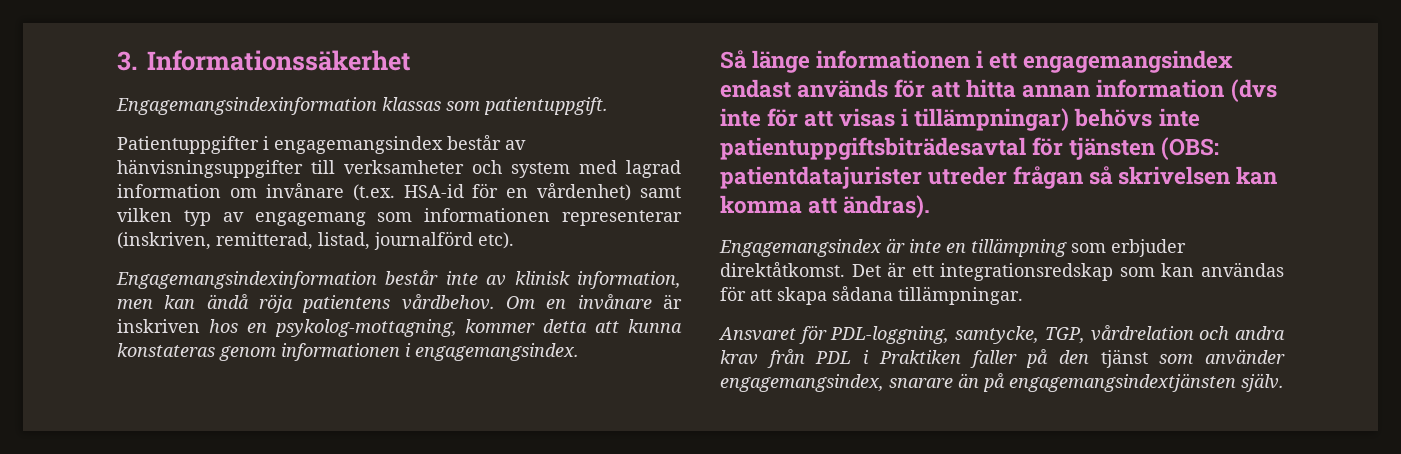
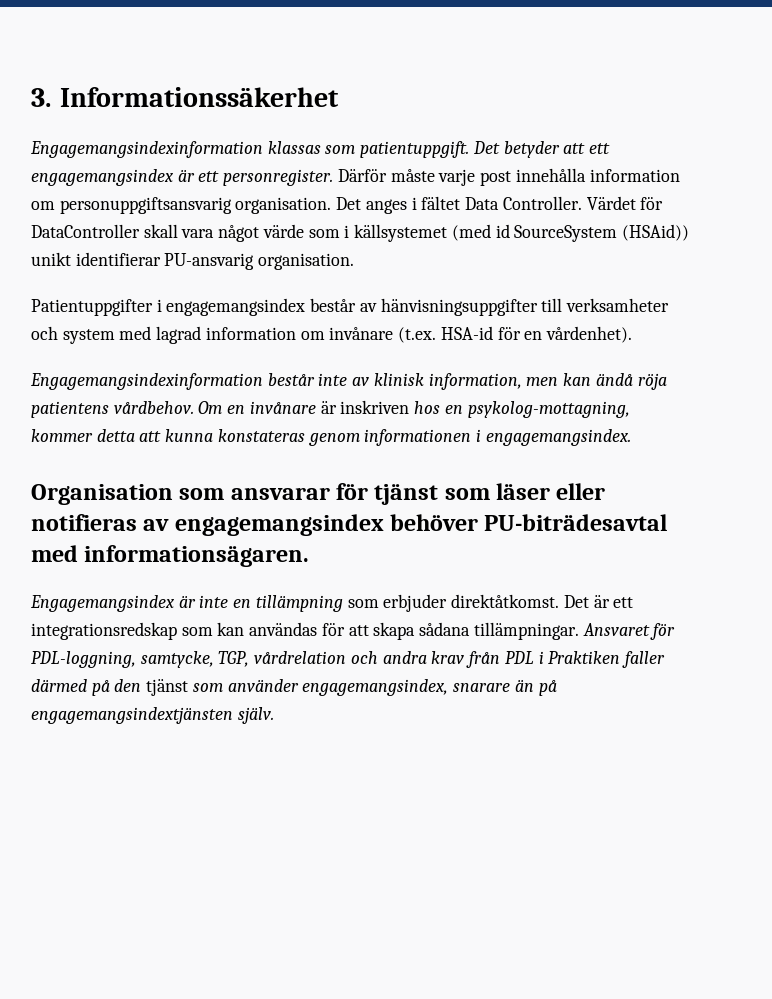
+ Det betyder att ett engagemangsindex är ett personregister. Därför måste varje post innehålla information om personuppgiftsansvarig organisation. Det anges i fältet Data Controller. Värdet för DataController skall vara något värde som i källsystemet (med id SourceSystem (HSAid)) unikt identifierar PU-ansvarig organisation.
- Patientuppgifter i engagemangsindex består av hänvisningsuppgifter till verksamheter och system med lagrad information om invånare (t.ex. HSA-id för en vårdenhet) samt vilken typ av engagemang som informationen representerar (inskriven, remitterad, listad, journalförd etc).
+ Patientuppgifter i engagemangsindex består av hänvisningsuppgifter till verksamheter och system med lagrad information om invånare (t.ex. HSA-id för en vårdenhet).
- Så länge informationen i ett engagemangsindex endast används för att hitta annan information (dvs inte för att visas i tillämpningar) behövs inte patientuppgiftsbiträdesavtal för tjänsten (OBS: patientdatajurister utreder frågan så skrivelsen kan komma att ändras).
+ Organisation som ansvarar för tjänst som läser eller notifieras av engagemangsindex behöver PU-biträdesavtal med informationsägaren.
- Det är ett integrationsredskap som kan användas för att skapa sådana tillämpningar.
- Ansvaret för PDL-loggning, samtycke, TGP, vårdrelation och andra krav från PDL i Praktiken faller på den tjänst som använder engagemangsindex, snarare än på engagemangsindextjänsten själv.
+ Det är ett integrationsredskap som kan användas för att skapa sådana tillämpningar. Ansvaret för PDL-loggning, samtycke, TGP, vårdrelation och andra krav från PDL i Praktiken faller därmed på den tjänst som använder engagemangsindex, snarare än på engagemangsindextjänsten själv.

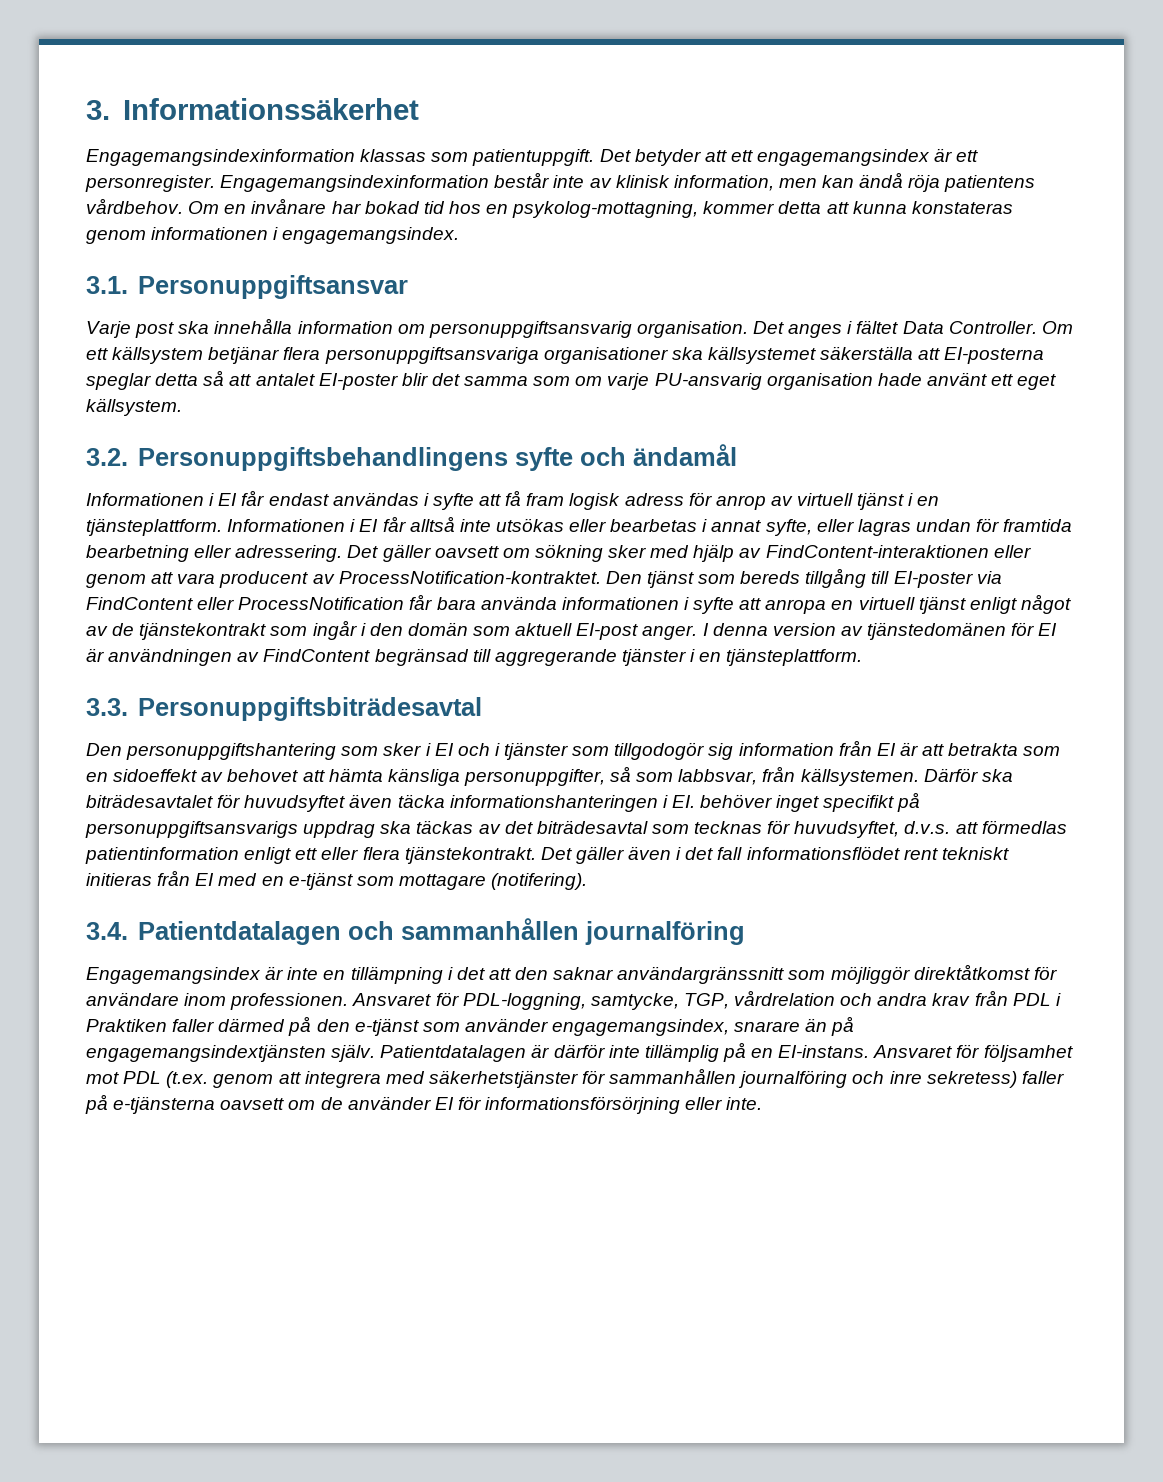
- Det betyder att ett engagemangsindex är ett personregister. Därför måste varje post innehålla information om personuppgiftsansvarig organisation. Det anges i fältet Data Controller. Värdet för DataController skall vara något värde som i källsystemet (med id SourceSystem (HSAid)) unikt identifierar PU-ansvarig organisation.
- Patientuppgifter i engagemangsindex består av hänvisningsuppgifter till verksamheter och system med lagrad information om invånare (t.ex. HSA-id för en vårdenhet).
- Engagemangsindexinformation består inte av klinisk information, men kan ändå röja patientens vårdbehov.
+ Det betyder att ett engagemangsindex är ett personregister. Engagemangsindexinformation består inte av klinisk information, men kan ändå röja patientens vårdbehov.
- Om en invånare är inskriven hos en psykolog-mottagning, kommer detta att kunna konstateras genom informationen i engagemangsindex.
+ Om en invånare har bokad tid hos en psykolog-mottagning, kommer detta att kunna konstateras genom informationen i engagemangsindex.
- Organisation som ansvarar för tjänst som läser eller notifieras av engagemangsindex behöver PU-biträdesavtal med informationsägaren.
+ 3.1. Personuppgiftsansvar
+ Varje post ska innehålla information om personuppgiftsansvarig organisation. Det anges i fältet Data Controller. Om ett källsystem betjänar flera personuppgiftsansvariga organisationer ska källsystemet säkerställa att EI-posterna speglar detta så att antalet EI-poster blir det samma som om varje PU-ansvarig organisation hade använt ett eget källsystem.
+ 3.2. Personuppgiftsbehandlingens syfte och ändamål
+ Informationen i EI får endast användas i syfte att få fram logisk adress för anrop av virtuell tjänst i en tjänsteplattform. Informationen i EI får alltså inte utsökas eller bearbetas i annat syfte, eller lagras undan för framtida bearbetning eller adressering. Det gäller oavsett om sökning sker med hjälp av FindContent-interaktionen eller genom att vara producent av ProcessNotification-kontraktet. Den tjänst som bereds tillgång till EI-poster via FindContent eller ProcessNotification får bara använda informationen i syfte att anropa en virtuell tjänst enligt något av de tjänstekontrakt som ingår i den domän som aktuell EI-post anger. I denna version av tjänstedomänen för EI är användningen av FindContent begränsad till aggregerande tjänster i en tjänsteplattform.
+ 3.3. Personuppgiftsbiträdesavtal
+ Den personuppgiftshantering som sker i EI och i tjänster som tillgodogör sig information från EI är att betrakta som en sidoeffekt av behovet att hämta känsliga personuppgifter, så som labbsvar, från källsystemen. Därför ska biträdesavtalet för huvudsyftet även täcka informationshanteringen i EI. behöver inget specifikt på personuppgiftsansvarigs uppdrag ska täckas av det biträdesavtal som tecknas för huvudsyftet, d.v.s. att förmedlas patientinformation enligt ett eller flera tjänstekontrakt. Det gäller även i det fall informationsflödet rent tekniskt initieras från EI med en e-tjänst som mottagare (notifering).
+ 3.4. Patientdatalagen och sammanhållen journalföring
- Engagemangsindex är inte en tillämpning som erbjuder direktåtkomst. Det är ett integrationsredskap som kan användas för att skapa sådana tillämpningar.
+ Engagemangsindex är inte en tillämpning i det att den saknar användargränssnitt som möjliggör direktåtkomst för användare inom professionen.
- Ansvaret för PDL-loggning, samtycke, TGP, vårdrelation och andra krav från PDL i Praktiken faller därmed på den tjänst som använder engagemangsindex, snarare än på engagemangsindextjänsten själv.
+ Ansvaret för PDL-loggning, samtycke, TGP, vårdrelation och andra krav från PDL i Praktiken faller därmed på den e-tjänst som använder engagemangsindex, snarare än på engagemangsindextjänsten själv.
+ Patientdatalagen är därför inte tillämplig på en EI-instans. Ansvaret för följsamhet mot PDL (t.ex. genom att integrera med säkerhetstjänster för sammanhållen journalföring och inre sekretess) faller på e-tjänsterna oavsett om de använder EI för informationsförsörjning eller inte.

